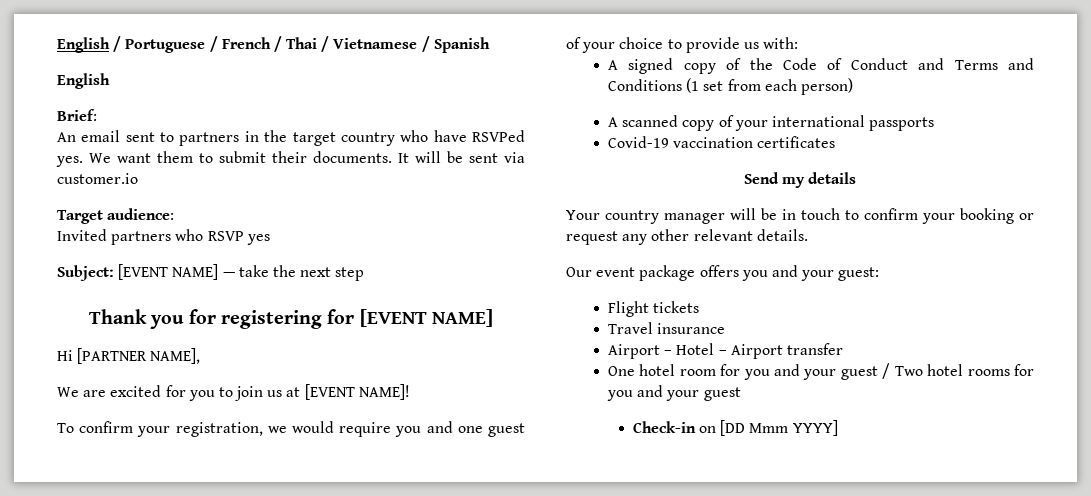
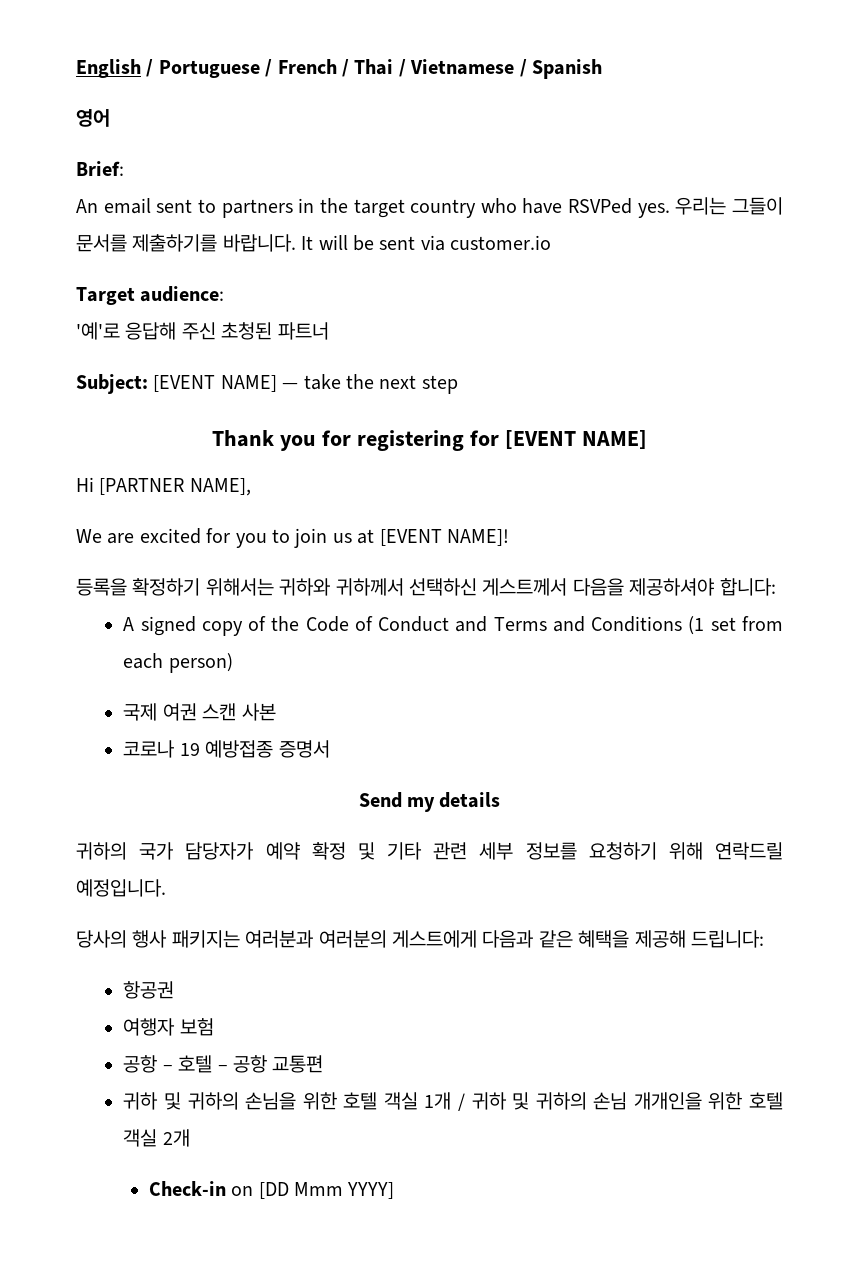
  English / Portuguese / French / Thai / Vietnamese / Spanish
- English
+ 영어
- We want them to submit their documents.
+ 우리는 그들이 문서를 제출하기를 바랍니다.
- Invited partners who RSVP yes
+ '예'로 응답해 주신 초청된 파트너
- To confirm your registration, we would require you and one guest of your choice to provide us with:
+ 등록을 확정하기 위해서는 귀하와 귀하께서 선택하신 게스트께서 다음을 제공하셔야 합니다:
- A scanned copy of your international passports
- Covid-19 vaccination certificates
+ 국제 여권 스캔 사본
+ 코로나 19 예방접종 증명서
  Send my details
- Your country manager will be in touch to confirm your booking or request any other relevant details.
- Our event package offers you and your guest:
- Flight tickets
- Travel insurance
- Airport – Hotel – Airport transfer
- One hotel room for you and your guest / Two hotel rooms for you and your guest
+ 귀하의 국가 담당자가 예약 확정 및 기타 관련 세부 정보를 요청하기 위해 연락드릴 예정입니다.
+ 당사의 행사 패키지는 여러분과 여러분의 게스트에게 다음과 같은 혜택을 제공해 드립니다:
+ 항공권
+ 여행자 보험
+ 공항 – 호텔 – 공항 교통편
+ 귀하 및 귀하의 손님을 위한 호텔 객실 1개 / 귀하 및 귀하의 손님 개개인을 위한 호텔 객실 2개

